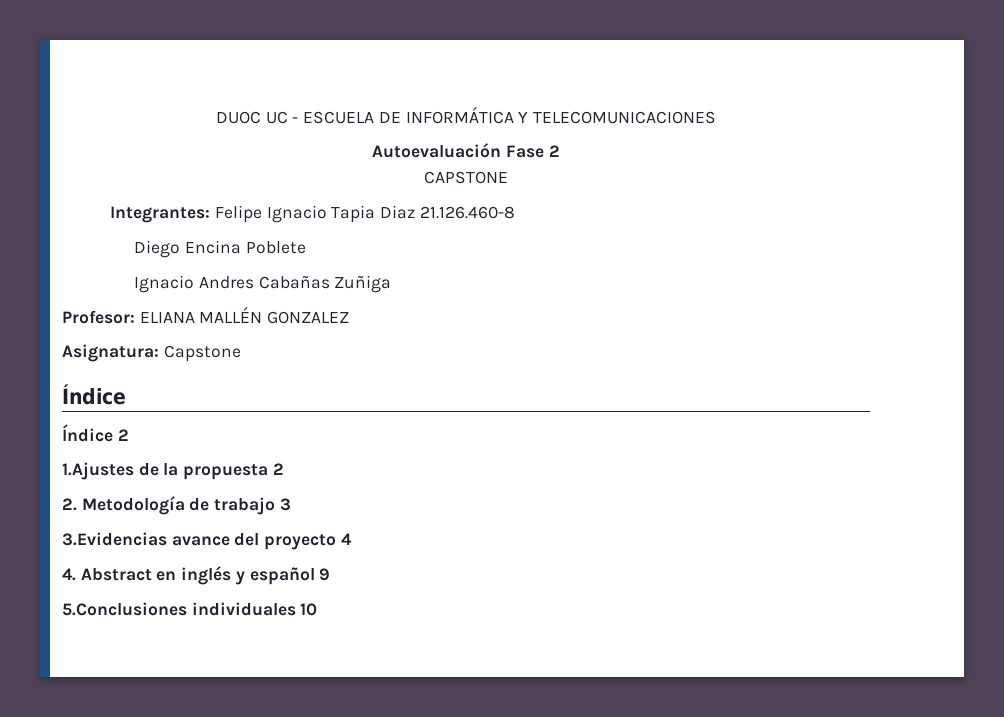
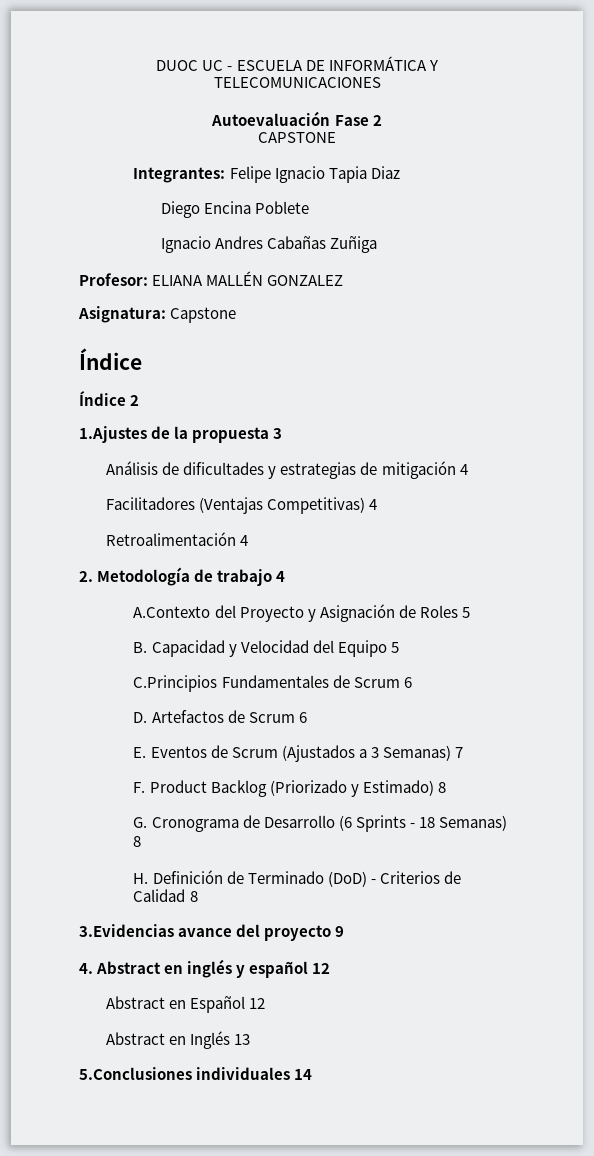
- Integrantes: Felipe Ignacio Tapia Diaz 21.126.460-8
+ Integrantes: Felipe Ignacio Tapia Diaz
- 1.Ajustes de la propuesta 2
- 2. Metodología de trabajo 3
+ 1.Ajustes de la propuesta 3
+ Análisis de dificultades y estrategias de mitigación 4
+ Facilitadores (Ventajas Competitivas) 4
+ Retroalimentación 4
+ 2. Metodología de trabajo 4
+ A.Contexto del Proyecto y Asignación de Roles 5
+ B. Capacidad y Velocidad del Equipo 5
+ C.Principios Fundamentales de Scrum 6
+ D. Artefactos de Scrum 6
+ E. Eventos de Scrum (Ajustados a 3 Semanas) 7
+ F. Product Backlog (Priorizado y Estimado) 8
+ G. Cronograma de Desarrollo (6 Sprints - 18 Semanas) 8
+ H. Definición de Terminado (DoD) - Criterios de Calidad 8
- 3.Evidencias avance del proyecto 4
+ 3.Evidencias avance del proyecto 9
- 4. Abstract en inglés y español 9
+ 4. Abstract en inglés y español 12
+ Abstract en Español 12
+ Abstract en Inglés 13
- 5.Conclusiones individuales 10
+ 5.Conclusiones individuales 14

